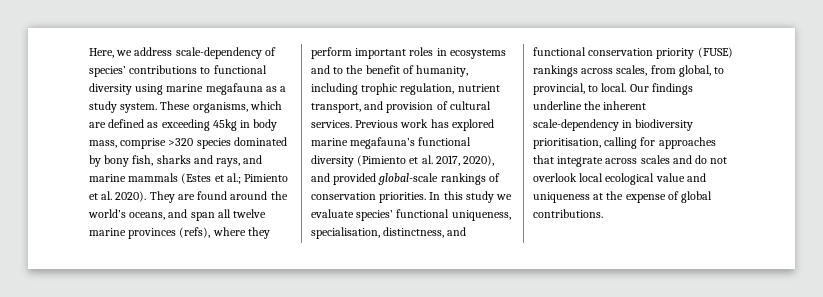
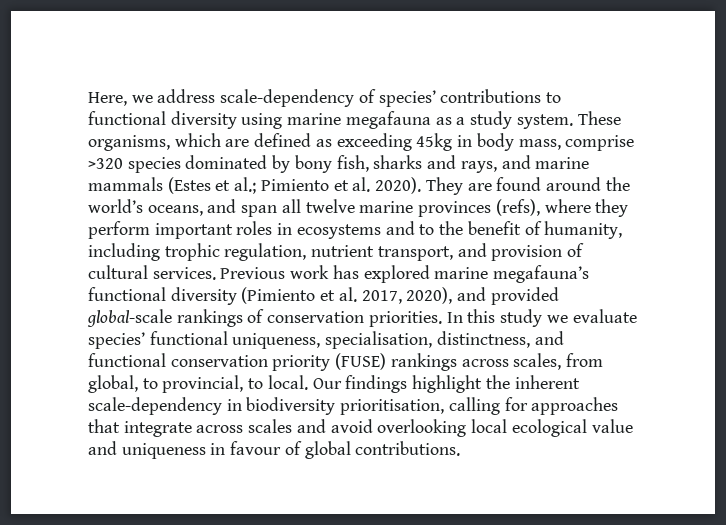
- Our findings underline the inherent scale-dependency in biodiversity prioritisation, calling for approaches that integrate across scales and do not overlook local ecological value and uniqueness at the expense of global contributions.
+ Our findings highlight the inherent scale-dependency in biodiversity prioritisation, calling for approaches that integrate across scales and avoid overlooking local ecological value and uniqueness in favour of global contributions.

